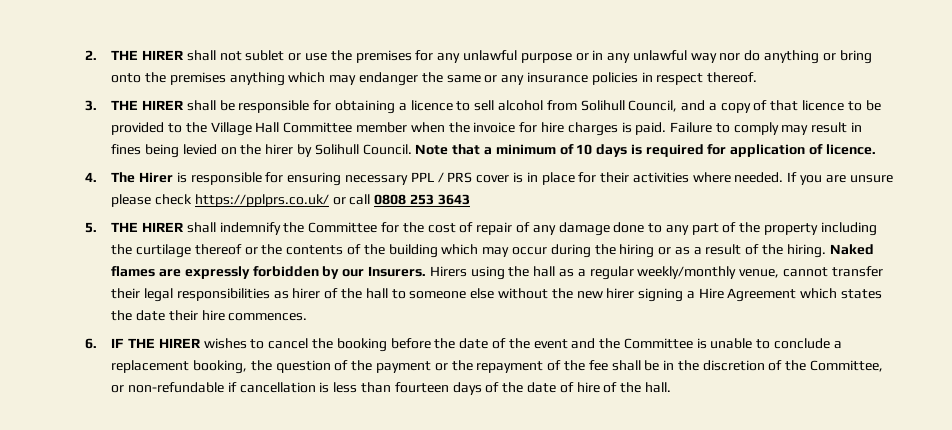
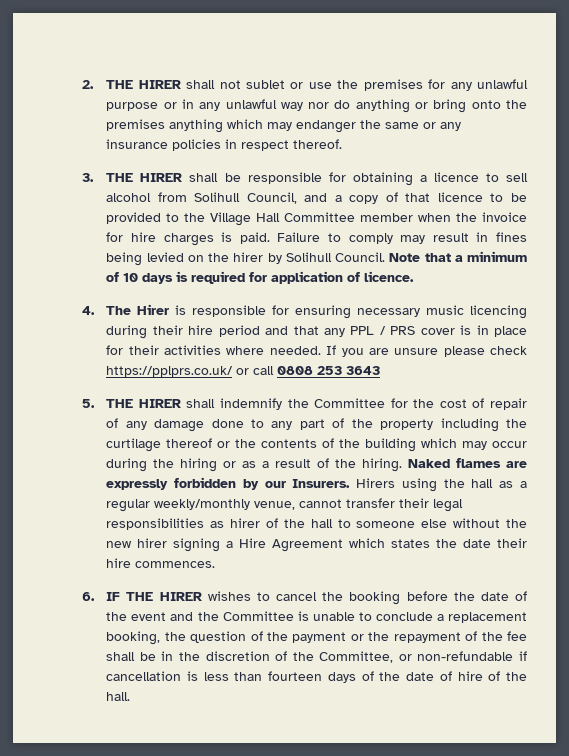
- 4. The Hirer is responsible for ensuring necessary PPL / PRS cover is in place for their activities where needed.
+ 4. The Hirer is responsible for ensuring necessary music licencing during their hire period and that any PPL / PRS cover is in place for their activities where needed.

